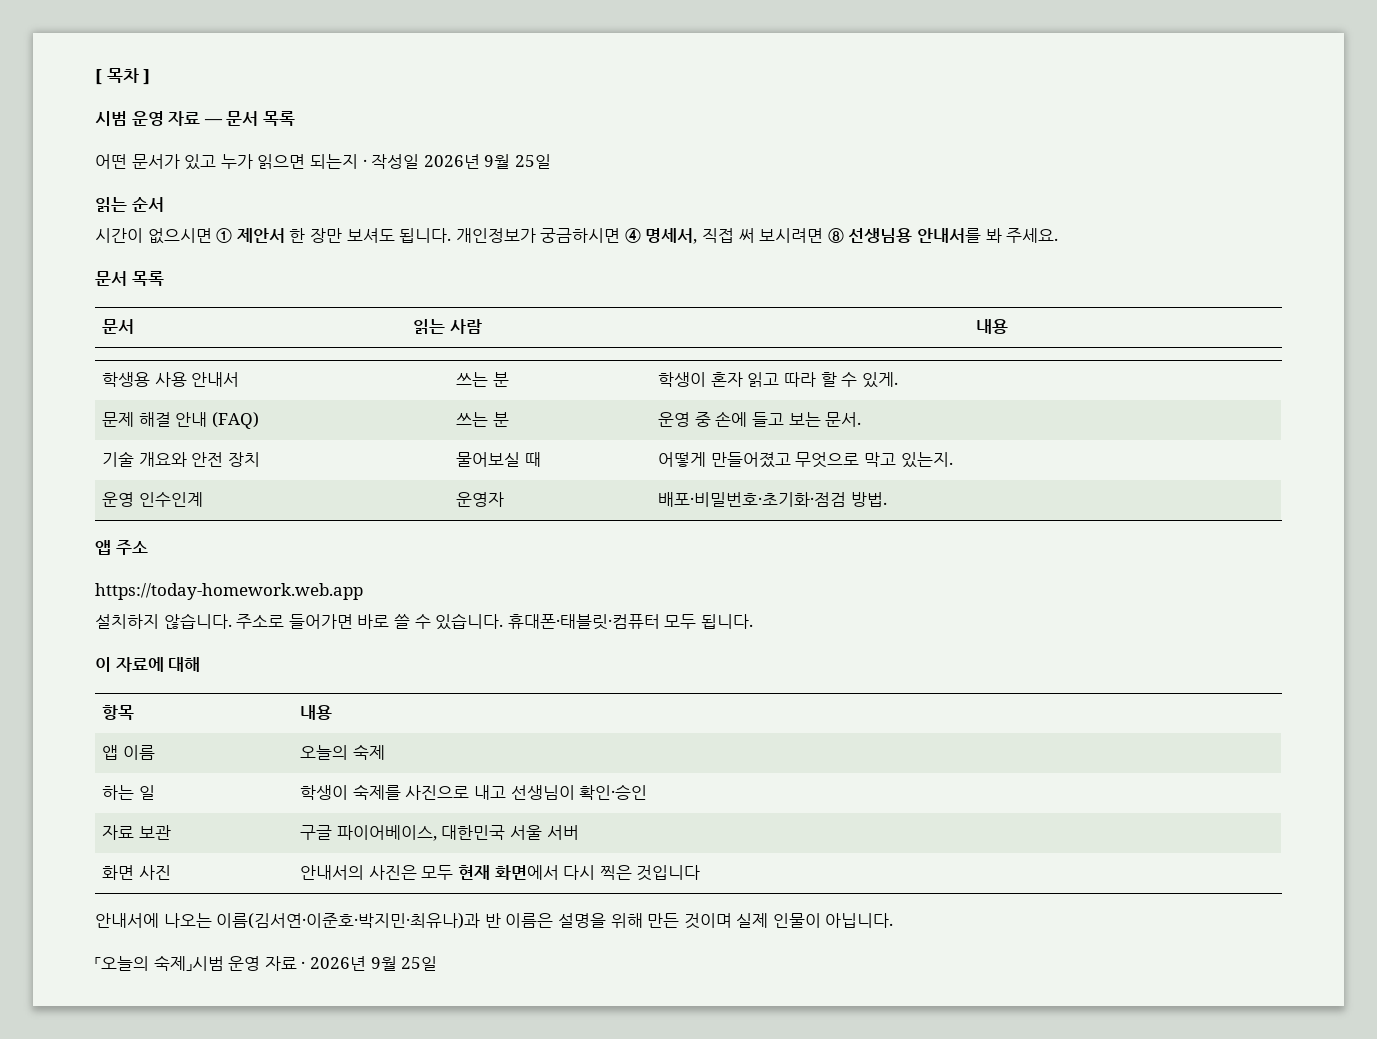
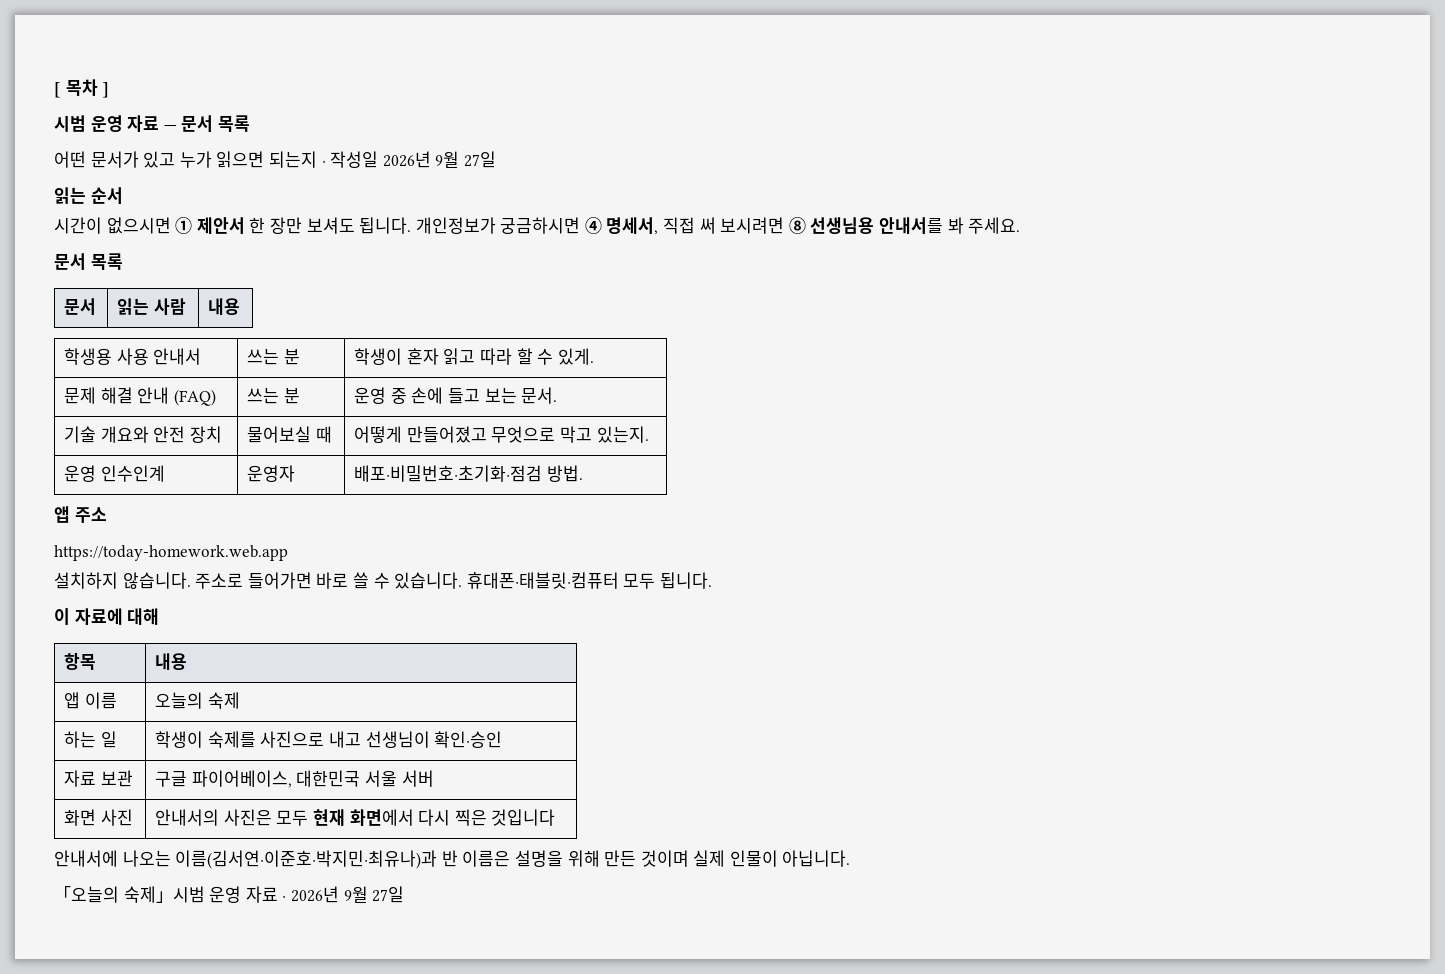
- 어떤 문서가 있고 누가 읽으면 되는지 · 작성일 2026년 9월 25일
+ 어떤 문서가 있고 누가 읽으면 되는지 · 작성일 2026년 9월 27일
- 「오늘의 숙제」시범 운영 자료 · 2026년 9월 25일
+ 「오늘의 숙제」시범 운영 자료 · 2026년 9월 27일

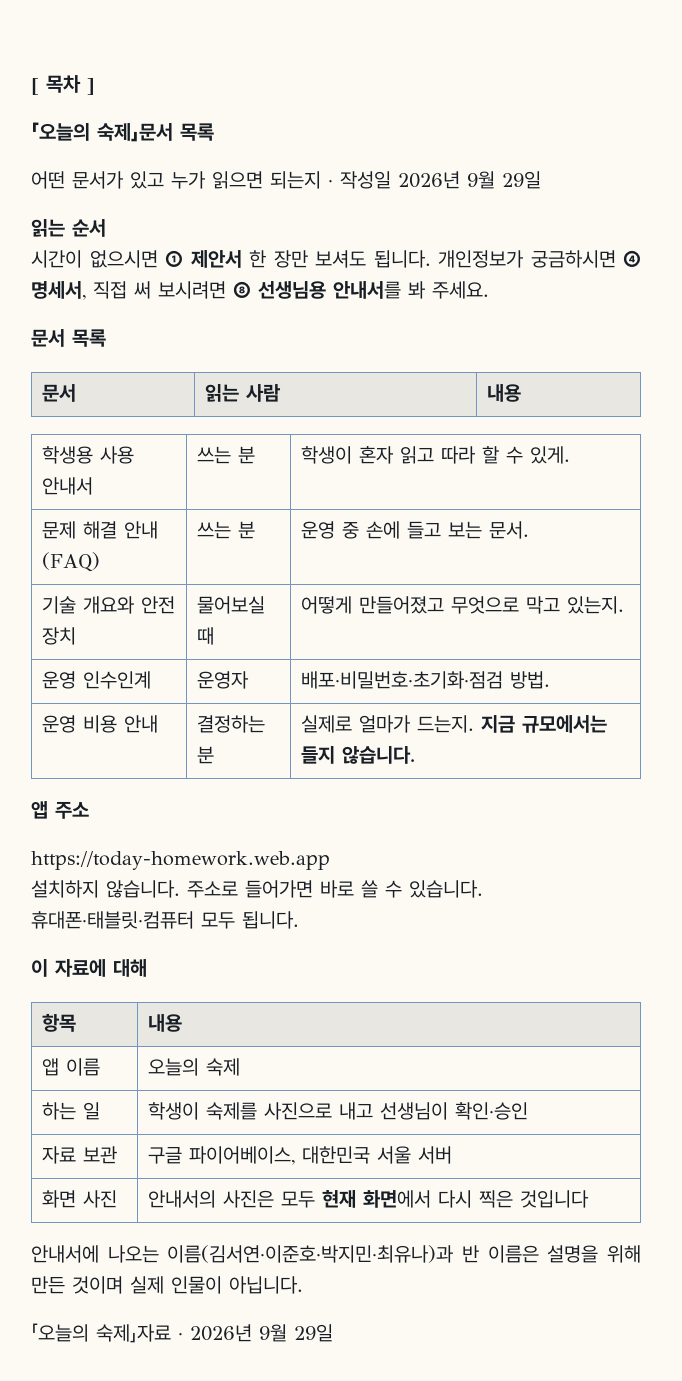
- 시범 운영 자료 — 문서 목록
+ 「오늘의 숙제」문서 목록
- 어떤 문서가 있고 누가 읽으면 되는지 · 작성일 2026년 9월 27일
+ 어떤 문서가 있고 누가 읽으면 되는지 · 작성일 2026년 9월 29일
+ 운영 비용 안내 | 결정하는 분 | 실제로 얼마가 드는지. 지금 규모에서는 들지 않습니다.
- 「오늘의 숙제」시범 운영 자료 · 2026년 9월 27일
+ 「오늘의 숙제」자료 · 2026년 9월 29일

